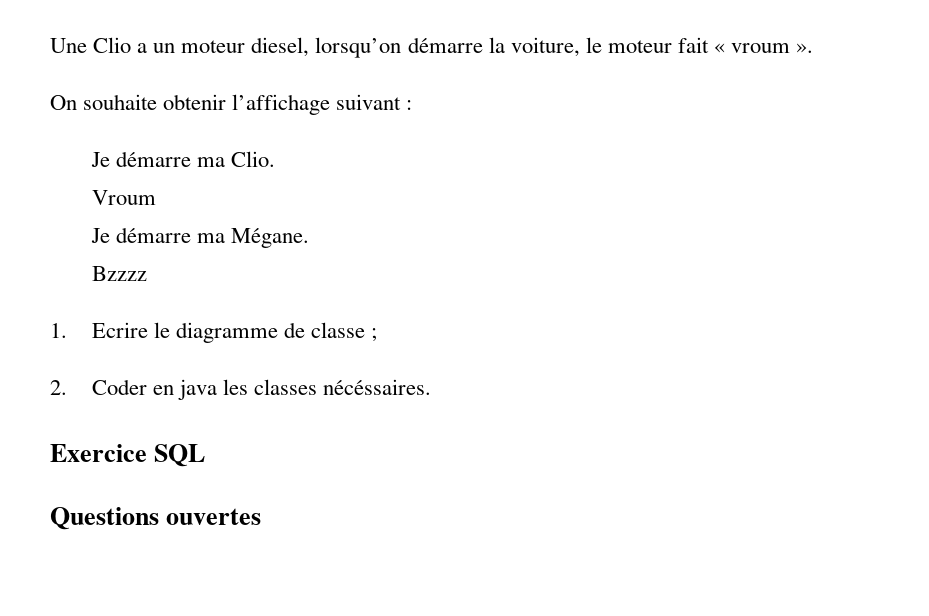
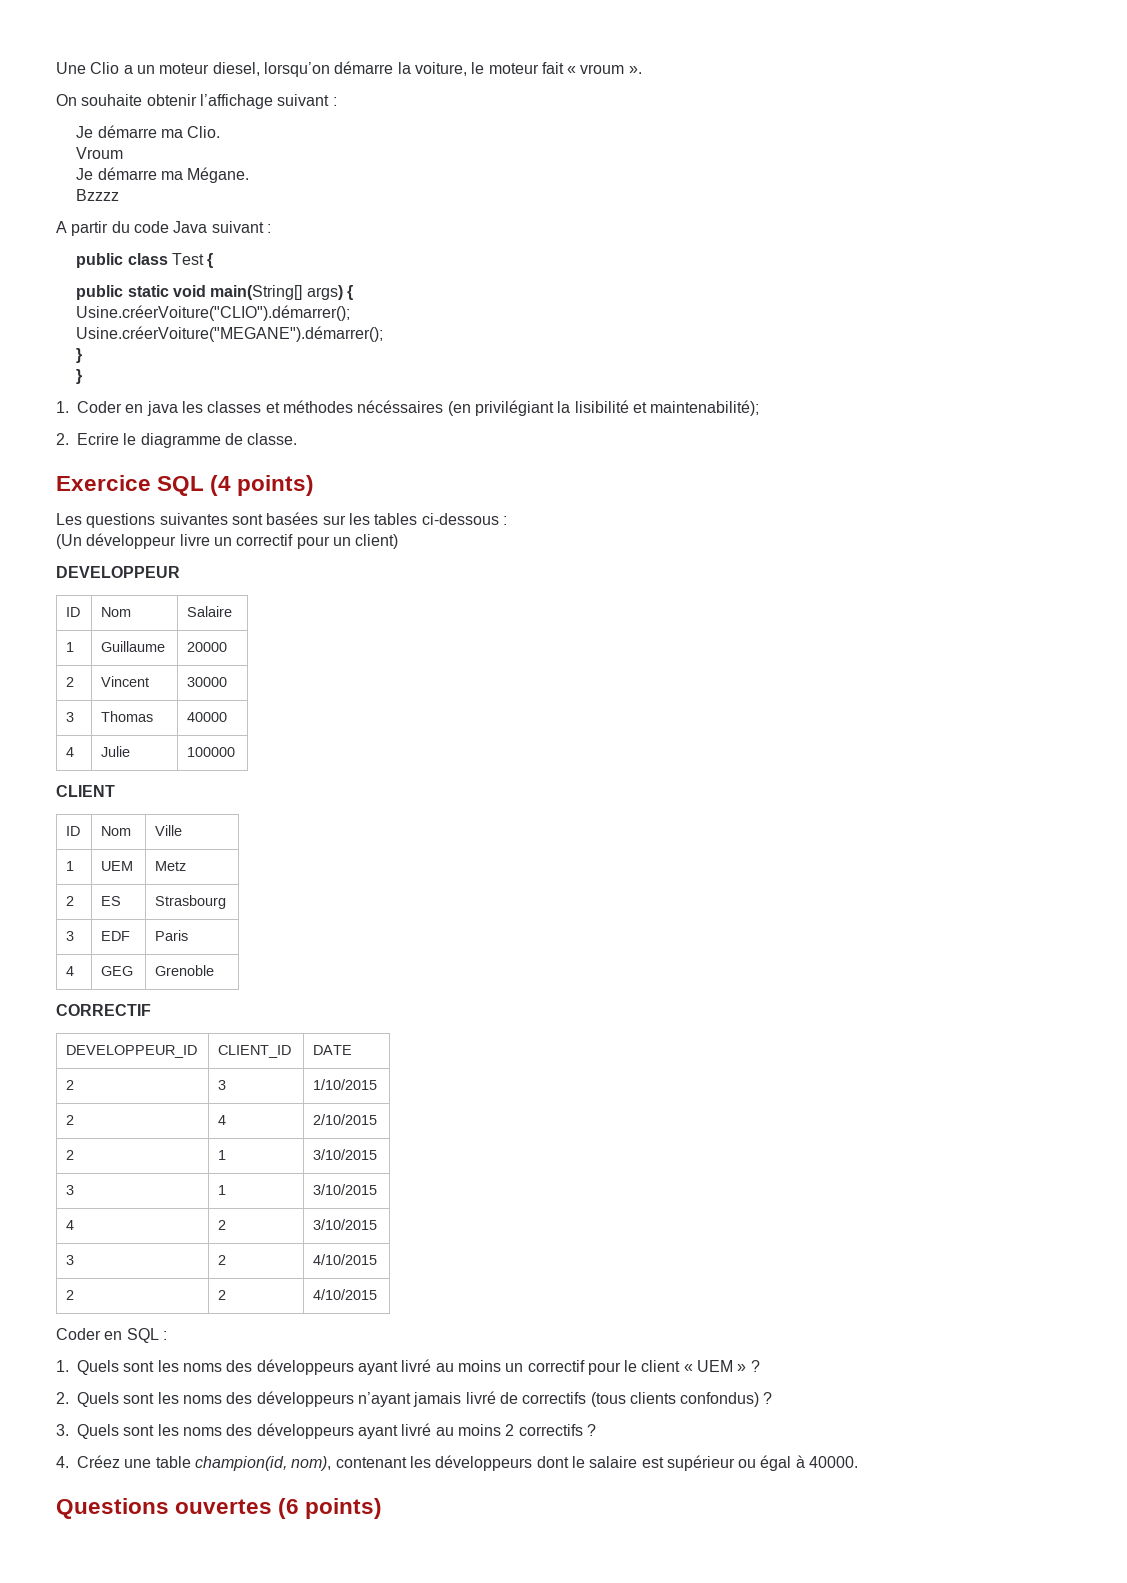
- 1. Ecrire le diagramme de classe ;
- 2. Coder en java les classes nécéssaires.
- Exercice SQL
+ A partir du code Java suivant :
+ public class Test {
+ public static void main(String[] args) {
+ Usine.créerVoiture("CLIO").démarrer();
+ Usine.créerVoiture("MEGANE").démarrer();
+ }
+ }
+ 1. Coder en java les classes et méthodes nécéssaires (en privilégiant la lisibilité et maintenabilité);
+ 2. Ecrire le diagramme de classe.
+ Exercice SQL (4 points)
+ Les questions suivantes sont basées sur les tables ci-dessous :
+ (Un développeur livre un correctif pour un client)
+ DEVELOPPEUR
+ ID | Nom | Salaire
+ 1 | Guillaume | 20000
+ 2 | Vincent | 30000
+ 3 | Thomas | 40000
+ 4 | Julie | 100000
+ CLIENT
+ ID | Nom | Ville
+ 1 | UEM | Metz
+ 2 | ES | Strasbourg
+ 3 | EDF | Paris
+ 4 | GEG | Grenoble
+ CORRECTIF
+ DEVELOPPEUR_ID | CLIENT_ID | DATE
+ 2 | 3 | 1/10/2015
+ 2 | 4 | 2/10/2015
+ 2 | 1 | 3/10/2015
+ 3 | 1 | 3/10/2015
+ 4 | 2 | 3/10/2015
+ 3 | 2 | 4/10/2015
+ 2 | 2 | 4/10/2015
+ Coder en SQL :
+ 1. Quels sont les noms des développeurs ayant livré au moins un correctif pour le client « UEM » ?
+ 2. Quels sont les noms des développeurs n’ayant jamais livré de correctifs (tous clients confondus) ?
+ 3. Quels sont les noms des développeurs ayant livré au moins 2 correctifs ?
+ 4. Créez une table champion(id, nom), contenant les développeurs dont le salaire est supérieur ou égal à 40000.
- Questions ouvertes
+ Questions ouvertes (6 points)

